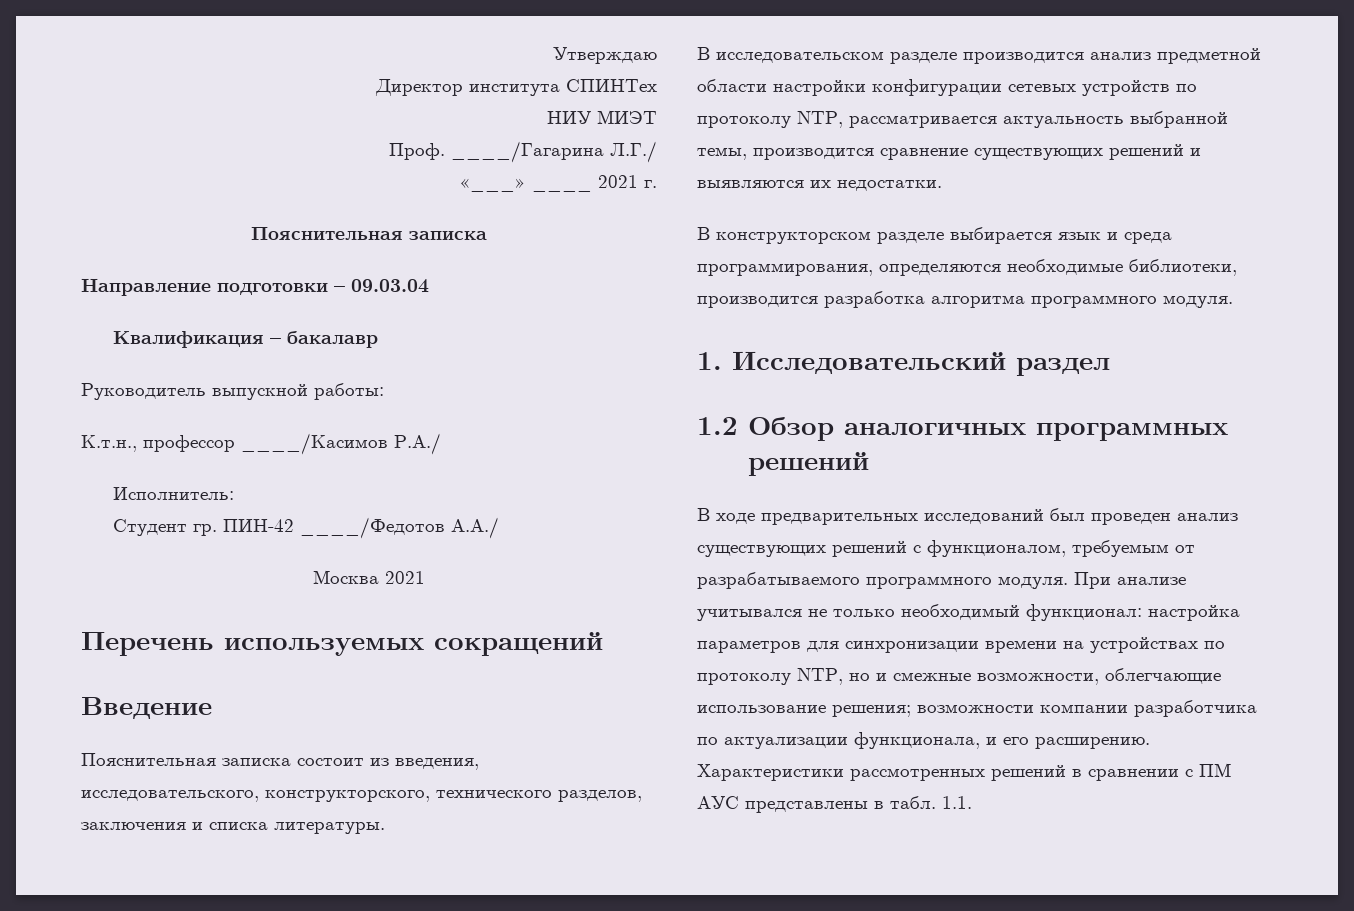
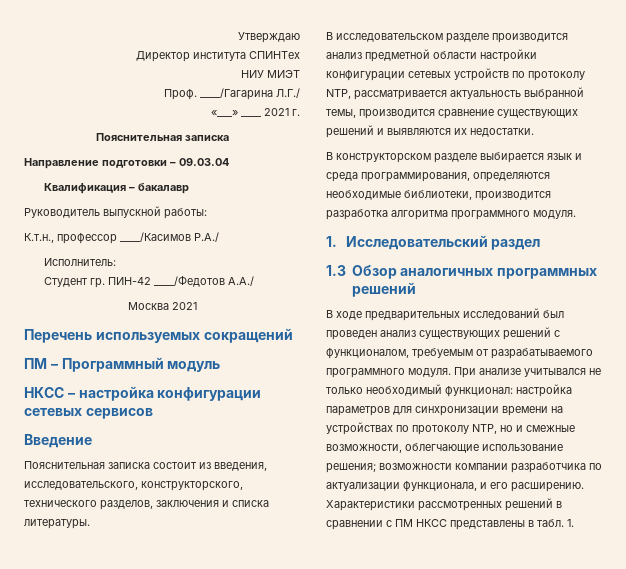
+ ПМ – Программный модуль
+ НКСС – настройка конфигурации сетевых сервисов
- 1.2 Обзор аналогичных программных решений
+ 1.3 Обзор аналогичных программных решений
- Характеристики рассмотренных решений в сравнении с ПМ АУС представлены в табл. 1.1.
+ Характеристики рассмотренных решений в сравнении с ПМ НКСС представлены в табл. 1.

